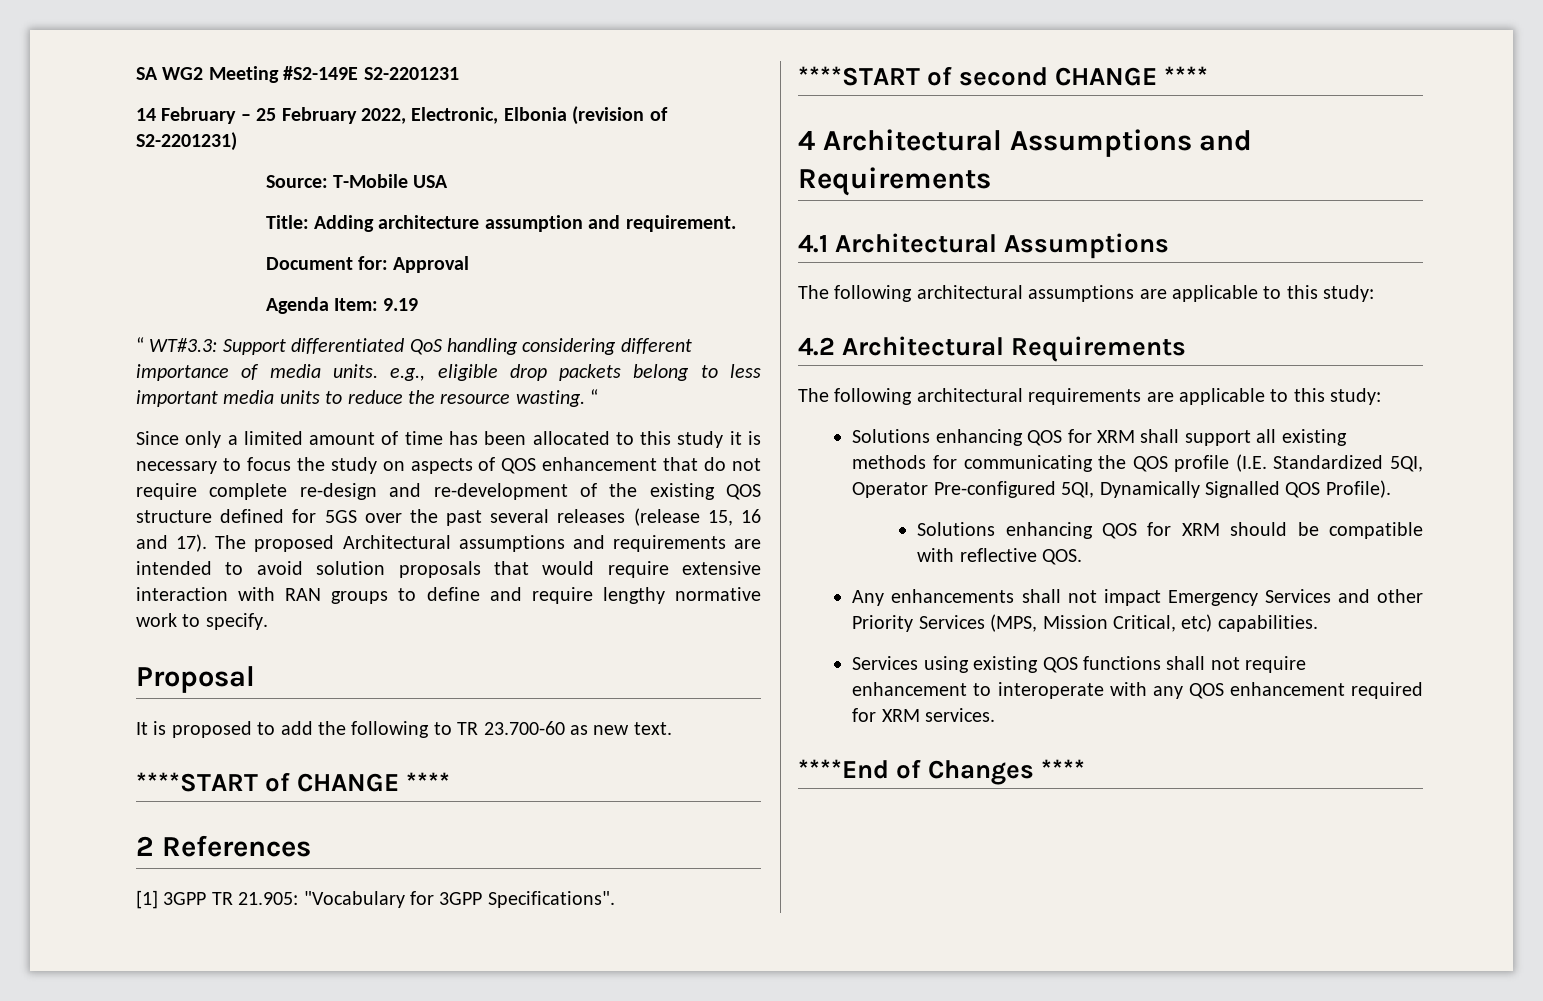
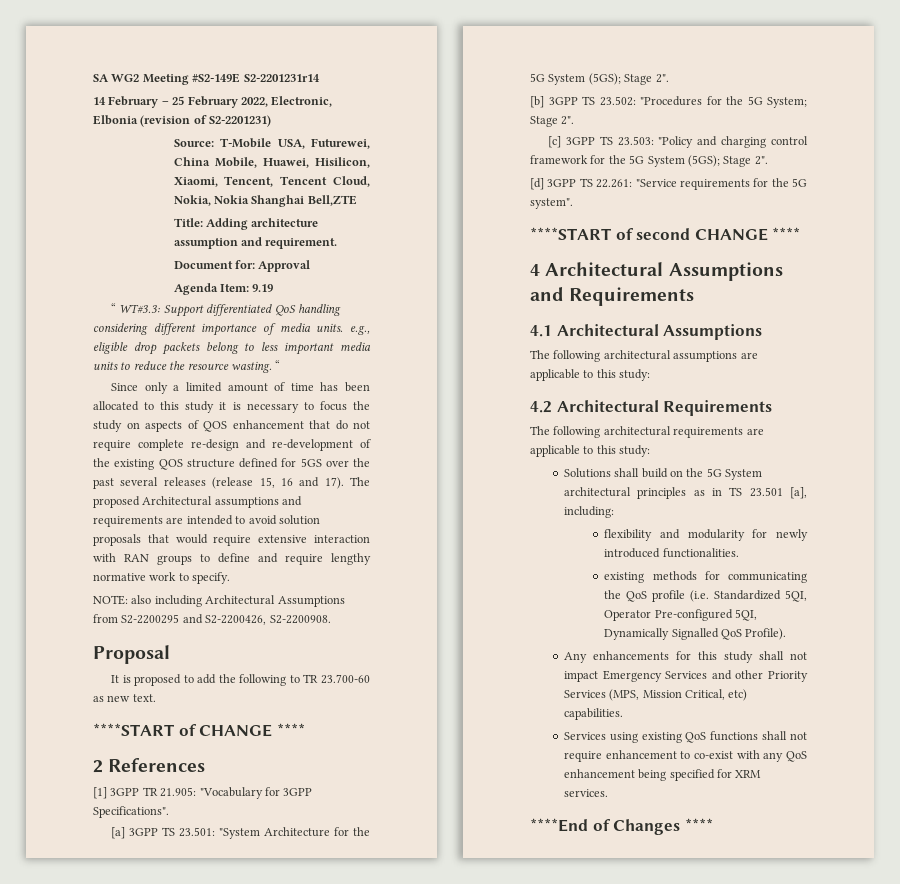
- SA WG2 Meeting #S2-149E S2-2201231
+ SA WG2 Meeting #S2-149E S2-2201231r14
- Source: T-Mobile USA
+ Source: T-Mobile USA, Futurewei, China Mobile, Huawei, Hisilicon, Xiaomi, Tencent, Tencent Cloud, Nokia, Nokia Shanghai Bell,ZTE
+ NOTE: also including Architectural Assumptions from S2-2200295 and S2-2200426, S2-2200908.
+ [a] 3GPP TS 23.501: "System Architecture for the 5G System (5GS); Stage 2".
+ [b] 3GPP TS 23.502: "Procedures for the 5G System; Stage 2".
+ [c] 3GPP TS 23.503: "Policy and charging control framework for the 5G System (5GS); Stage 2".
+ [d] 3GPP TS 22.261: "Service requirements for the 5G system".
- Solutions enhancing QOS for XRM shall support all existing methods for communicating the QOS profile (I.E. Standardized 5QI, Operator Pre-configured 5QI, Dynamically Signalled QOS Profile).
+ Solutions shall build on the 5G System architectural principles as in TS 23.501 [a], including:
+ flexibility and modularity for newly introduced functionalities.
+ existing methods for communicating the QoS profile (i.e. Standardized 5QI, Operator Pre-configured 5QI, Dynamically Signalled QoS Profile).
- Solutions enhancing QOS for XRM should be compatible with reflective QOS.
- Any enhancements shall not impact Emergency Services and other Priority Services (MPS, Mission Critical, etc) capabilities.
+ Any enhancements for this study shall not impact Emergency Services and other Priority Services (MPS, Mission Critical, etc) capabilities.
- Services using existing QOS functions shall not require enhancement to interoperate with any QOS enhancement required for XRM services.
+ Services using existing QoS functions shall not require enhancement to co-exist with any QoS enhancement being specified for XRM services.

